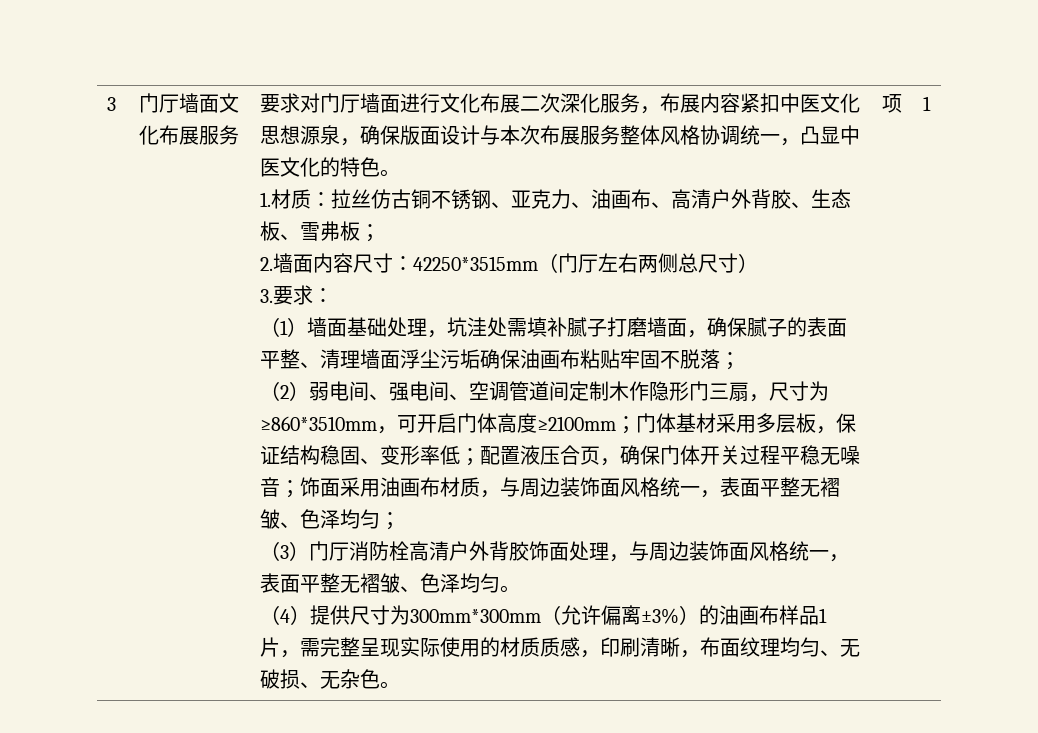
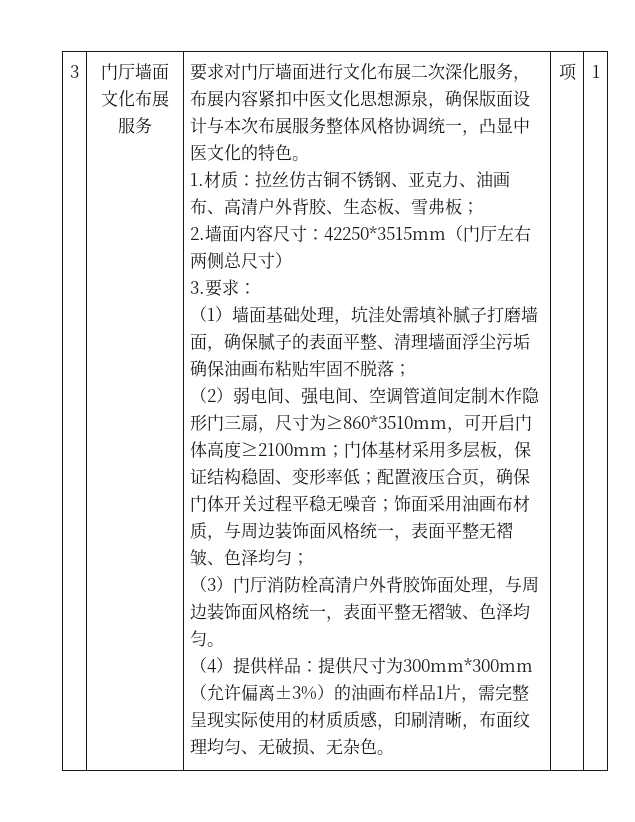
- （4）提供尺寸为300mm*300mm（允许偏离±3%）的油画布样品1片，需完整呈现实际使用的材质质感，印刷清晰，布面纹理均匀、无破损、无杂色。
+ （4）提供样品：提供尺寸为300mm*300mm（允许偏离±3%）的油画布样品1片，需完整呈现实际使用的材质质感，印刷清晰，布面纹理均匀、无破损、无杂色。

